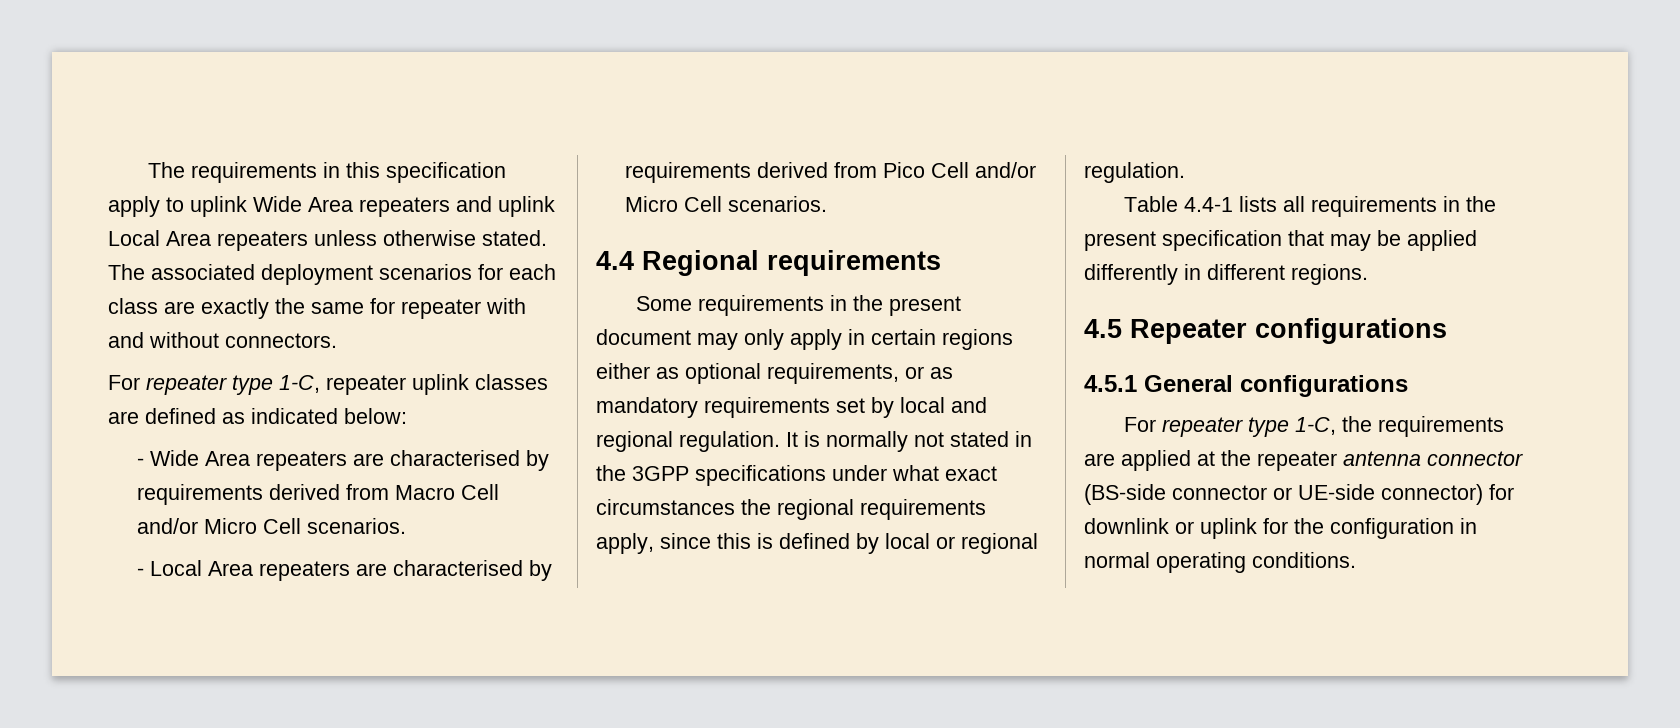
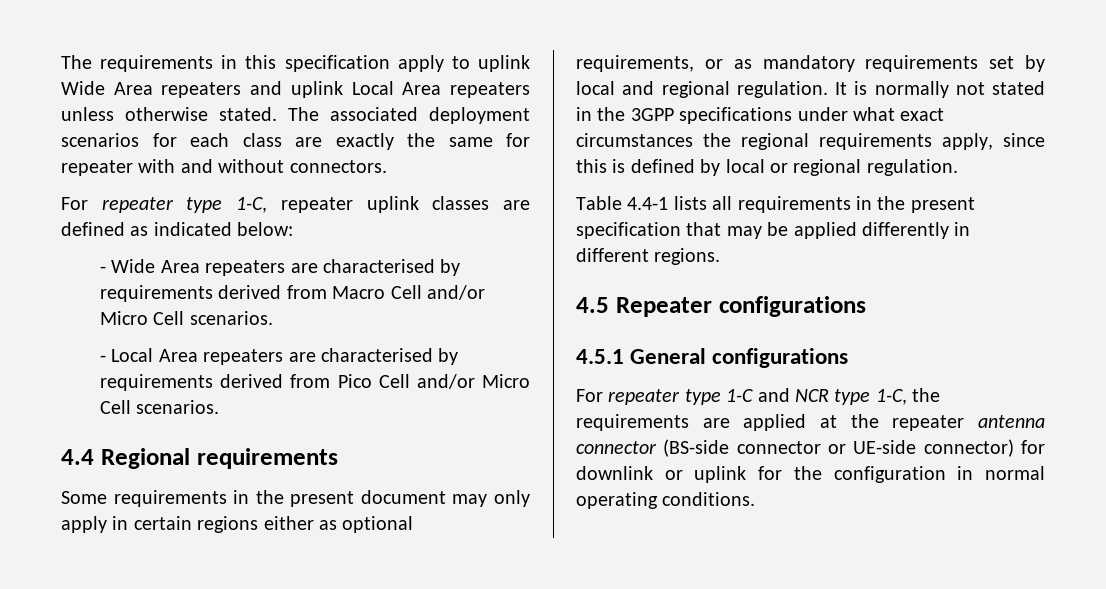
- For repeater type 1-C, the requirements are applied at the repeater antenna connector (BS-side connector or UE-side connector) for downlink or uplink for the configuration in normal operating conditions.
+ For repeater type 1-C and NCR type 1-C, the requirements are applied at the repeater antenna connector (BS-side connector or UE-side connector) for downlink or uplink for the configuration in normal operating conditions.

